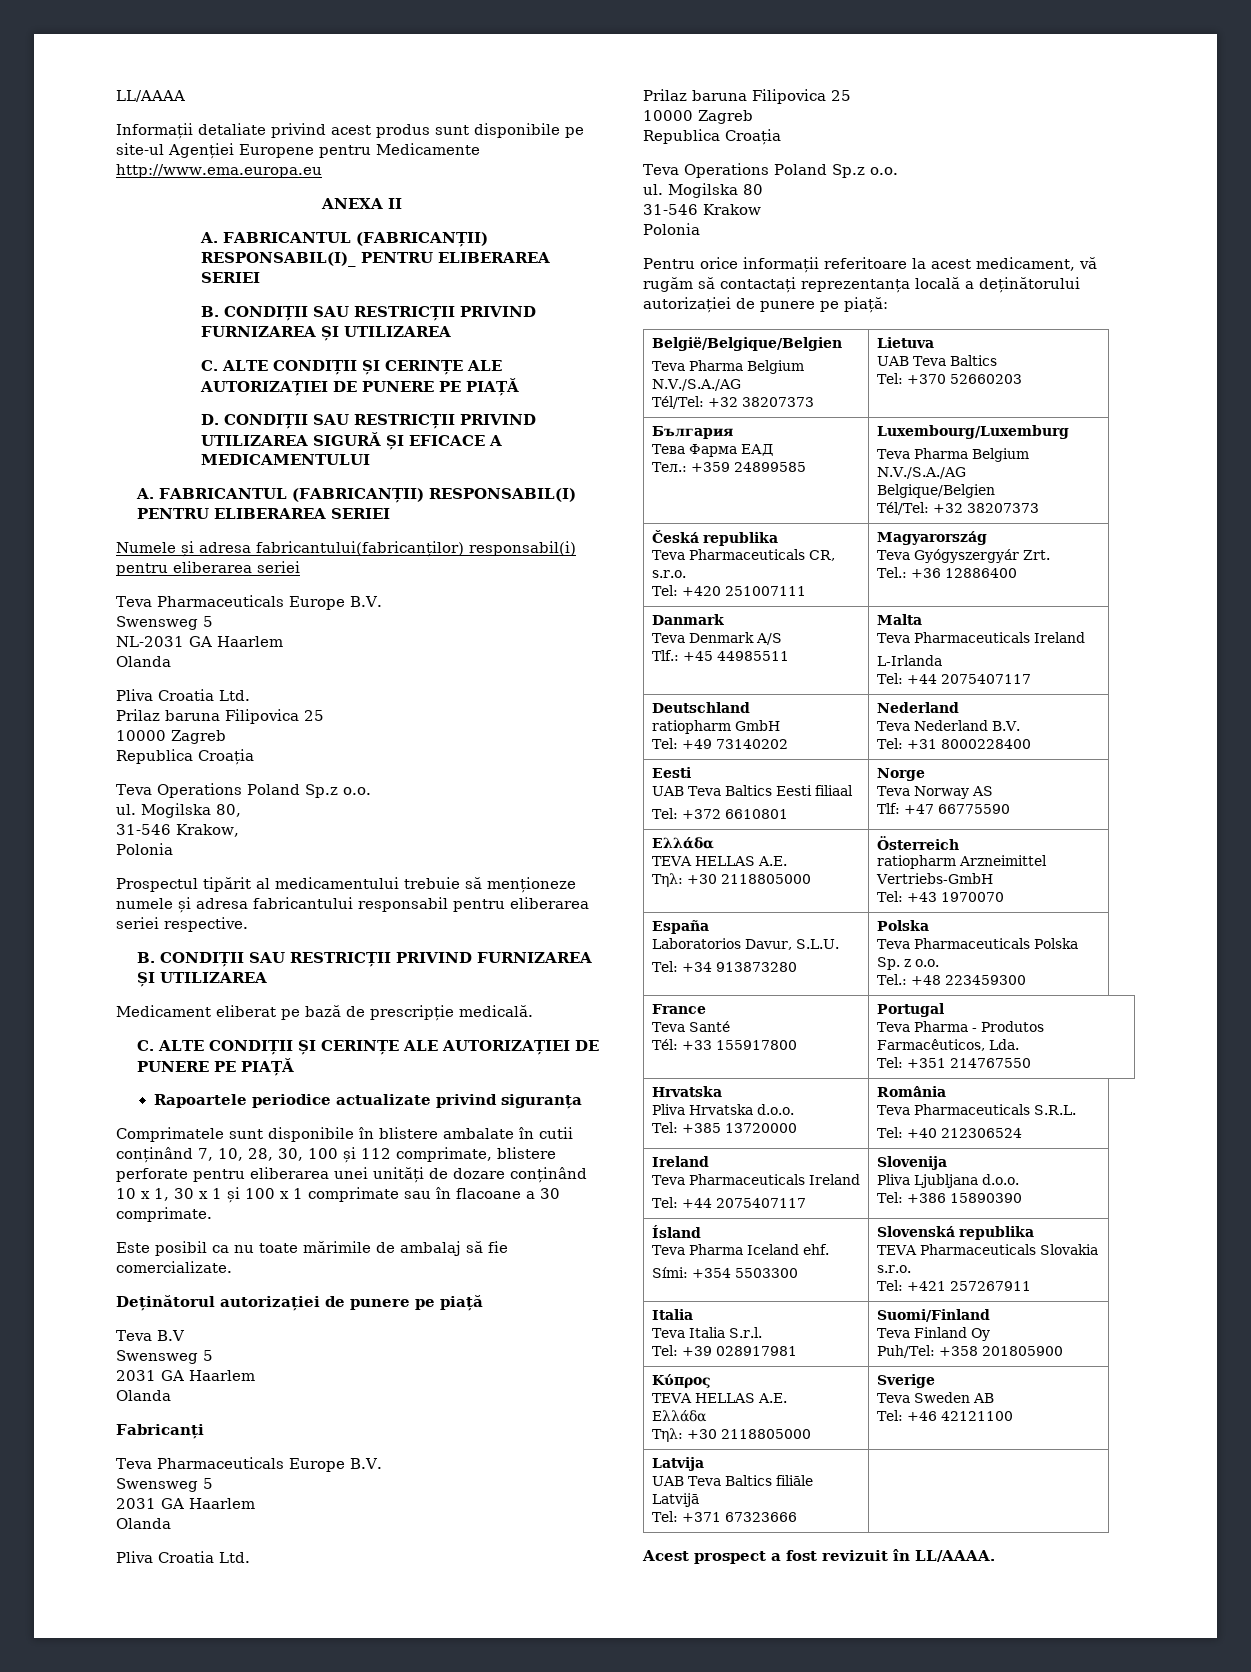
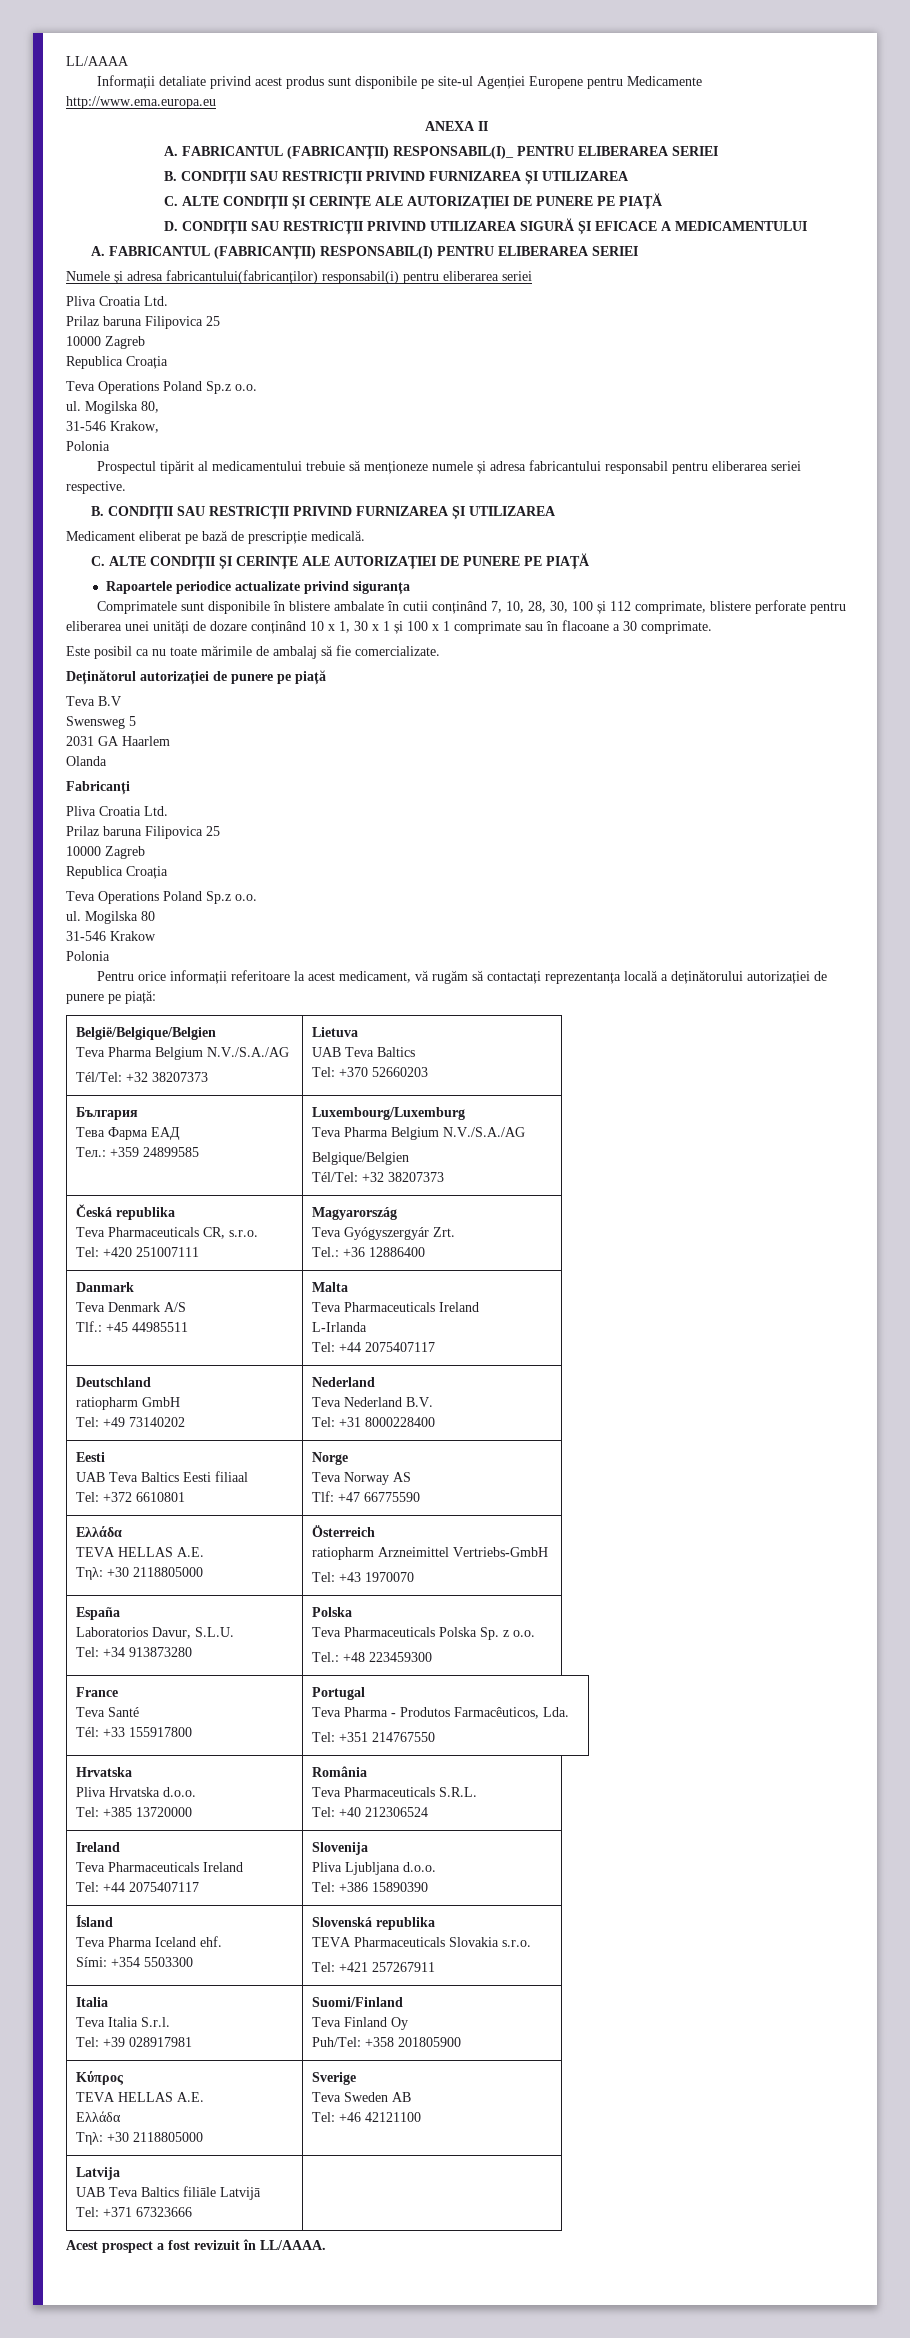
  Numele și adresa fabricantului(fabricanților) responsabil(i) pentru eliberarea seriei
- Teva Pharmaceuticals Europe B.V.
- Swensweg 5
- NL-2031 GA Haarlem
- Olanda
  Fabricanți
- Teva Pharmaceuticals Europe B.V.
- Swensweg 5
- 2031 GA Haarlem
- Olanda

